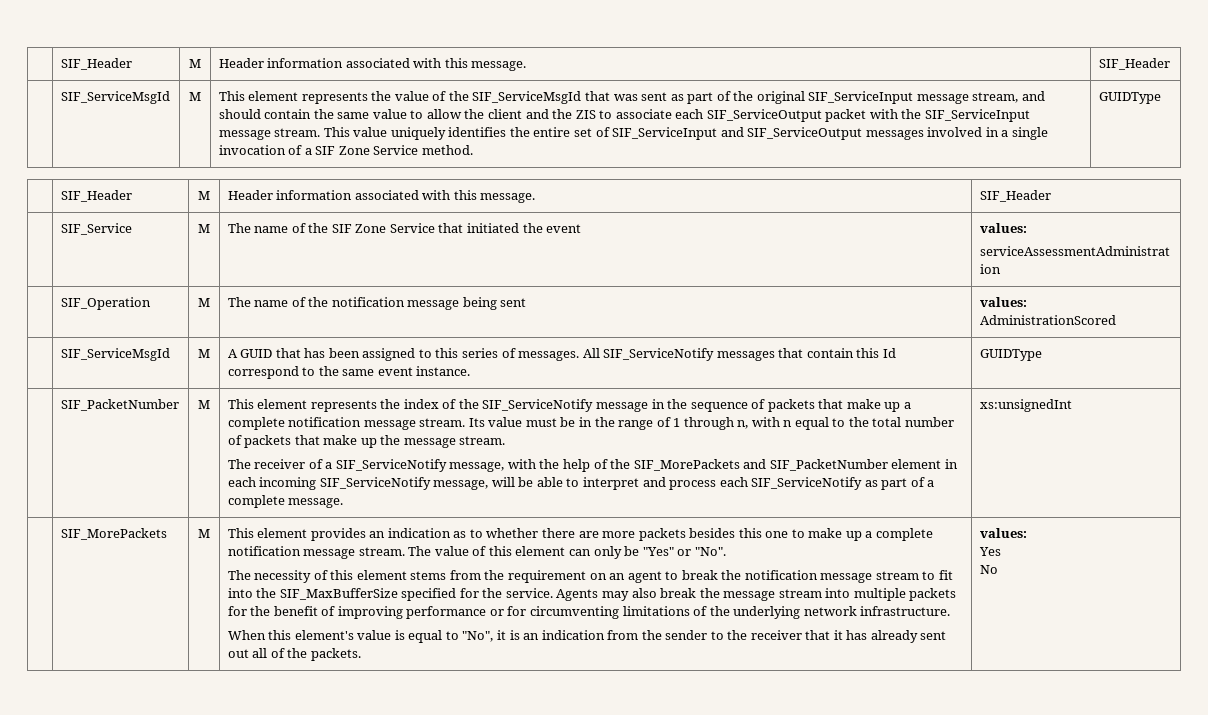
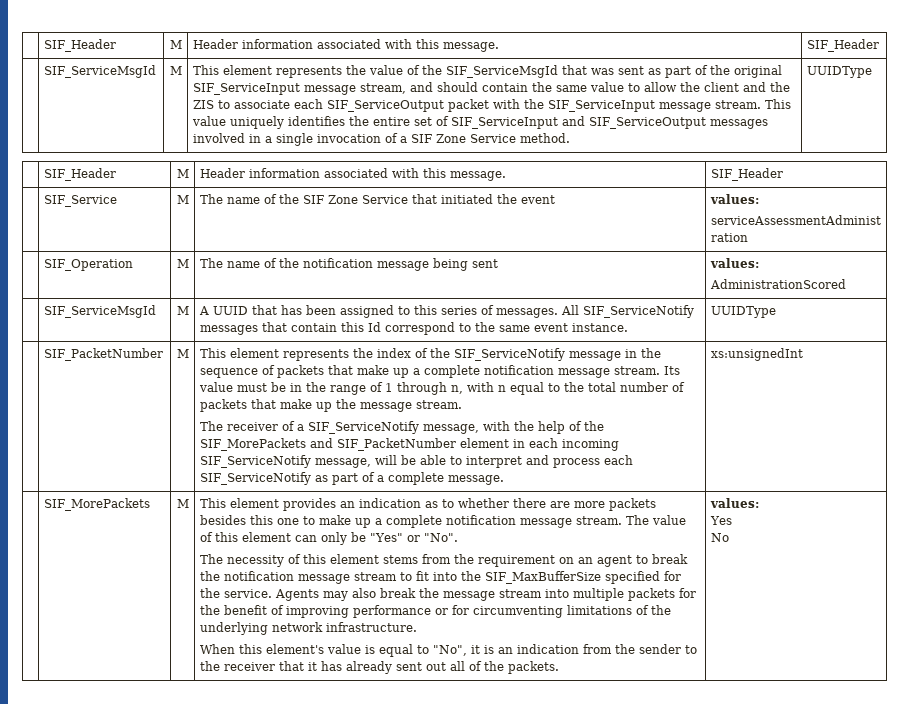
- This value uniquely identifies the entire set of SIF_ServiceInput and SIF_ServiceOutput messages involved in a single invocation of a SIF Zone Service method. | GUIDType
+ This value uniquely identifies the entire set of SIF_ServiceInput and SIF_ServiceOutput messages involved in a single invocation of a SIF Zone Service method. | UUIDType
- | SIF_ServiceMsgId | M | A GUID that has been assigned to this series of messages. All SIF_ServiceNotify messages that contain this Id correspond to the same event instance. | GUIDType
+ | SIF_ServiceMsgId | M | A UUID that has been assigned to this series of messages. All SIF_ServiceNotify messages that contain this Id correspond to the same event instance. | UUIDType

